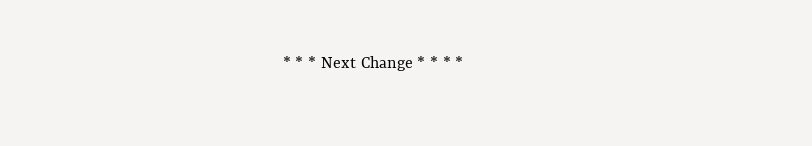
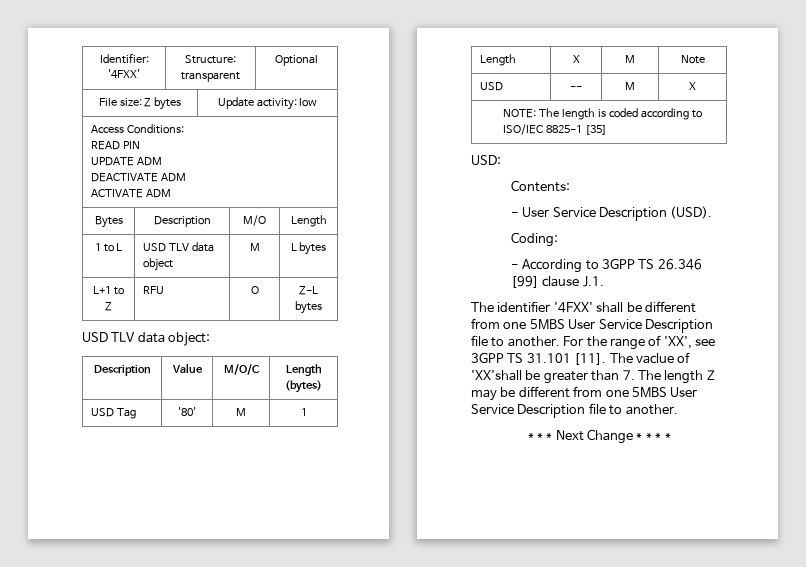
+ Identifier: '4FXX' | Structure: transparent | Optional
+ File size: Z bytes | Update activity: low
+ Access Conditions:
+ READ PIN
+ UPDATE ADM
+ DEACTIVATE ADM
+ ACTIVATE ADM
+ Bytes | Description | M/O | Length
+ 1 to L | USD TLV data object | M | L bytes
+ L+1 to Z | RFU | O | Z-L bytes
+ USD TLV data object:
+ Description | Value | M/O/C | Length (bytes)
+ USD Tag | '80' | M | 1
+ Length | X | M | Note
+ USD | -- | M | X
+ NOTE: The length is coded according to ISO/IEC 8825-1 [35]
+ USD:
+ Contents:
+ - User Service Description (USD).
+ Coding:
+ - According to 3GPP TS 26.346 [99] clause J.1.
+ The identifier '4FXX' shall be different from one 5MBS User Service Description file to another. For the range of 'XX', see 3GPP TS 31.101 [11]. The vaclue of 'XX'shall be greater than 7. The length Z may be different from one 5MBS User Service Description file to another.

